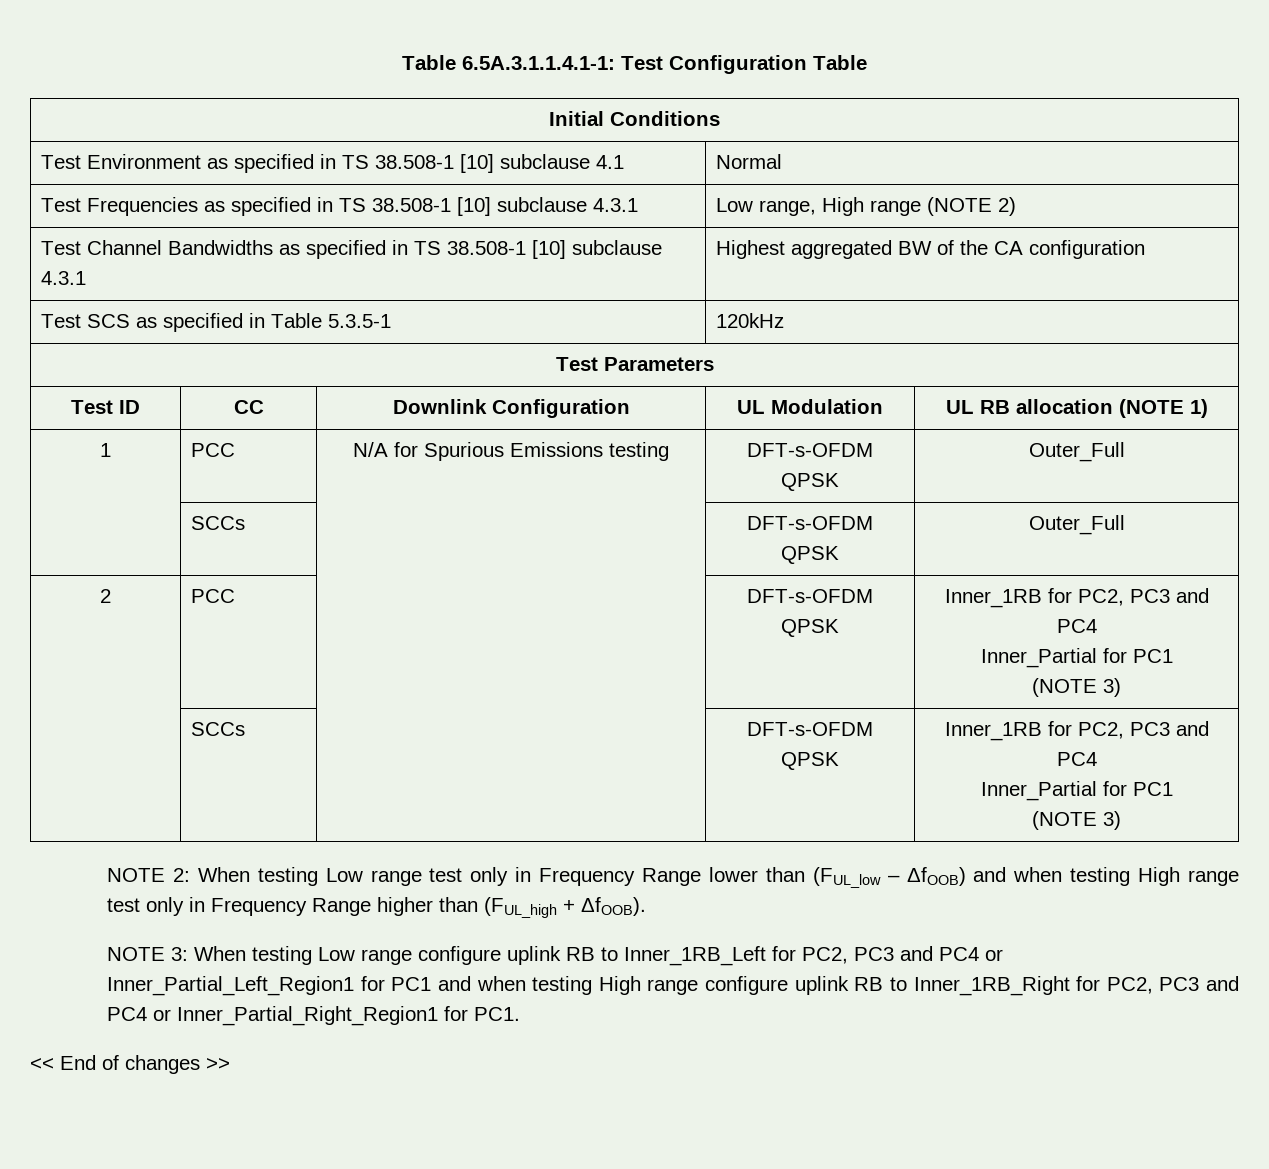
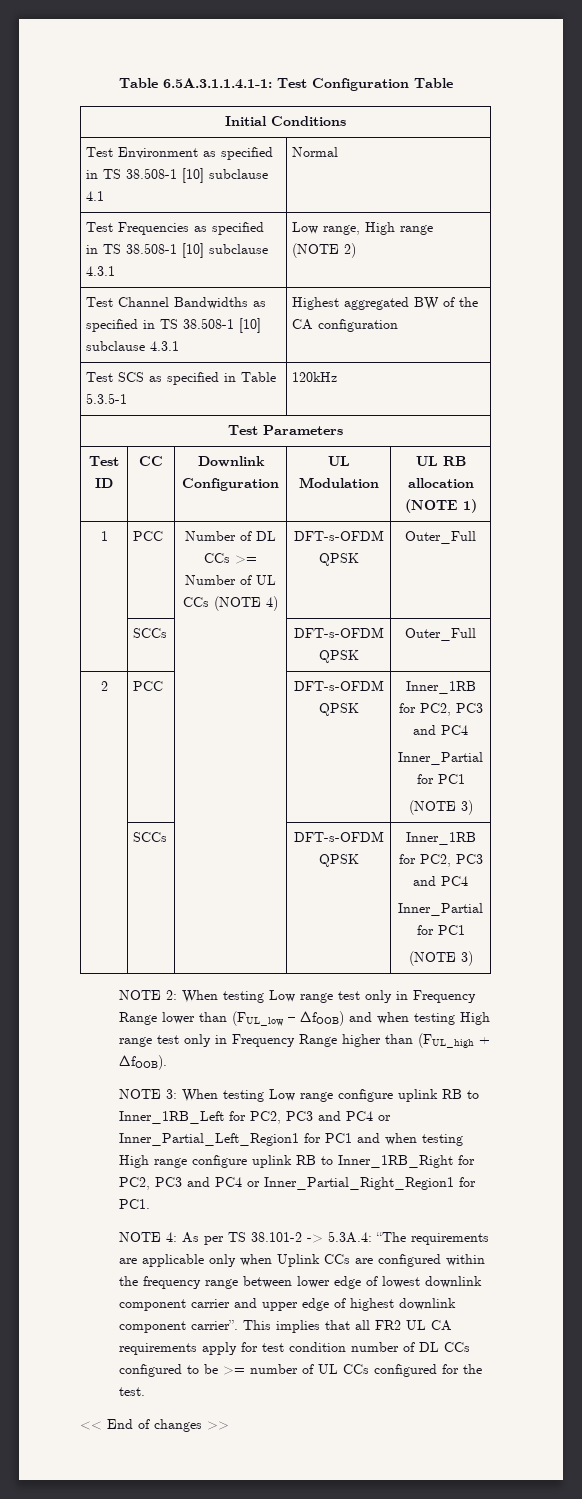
- 1 | PCC | N/A for Spurious Emissions testing | DFT-s-OFDM QPSK | Outer_Full
+ 1 | PCC | Number of DL CCs >= Number of UL CCs (NOTE 4) | DFT-s-OFDM QPSK | Outer_Full
+ NOTE 4: As per TS 38.101-2 -> 5.3A.4: “The requirements are applicable only when Uplink CCs are configured within the frequency range between lower edge of lowest downlink component carrier and upper edge of highest downlink component carrier”. This implies that all FR2 UL CA requirements apply for test condition number of DL CCs configured to be >= number of UL CCs configured for the test.

